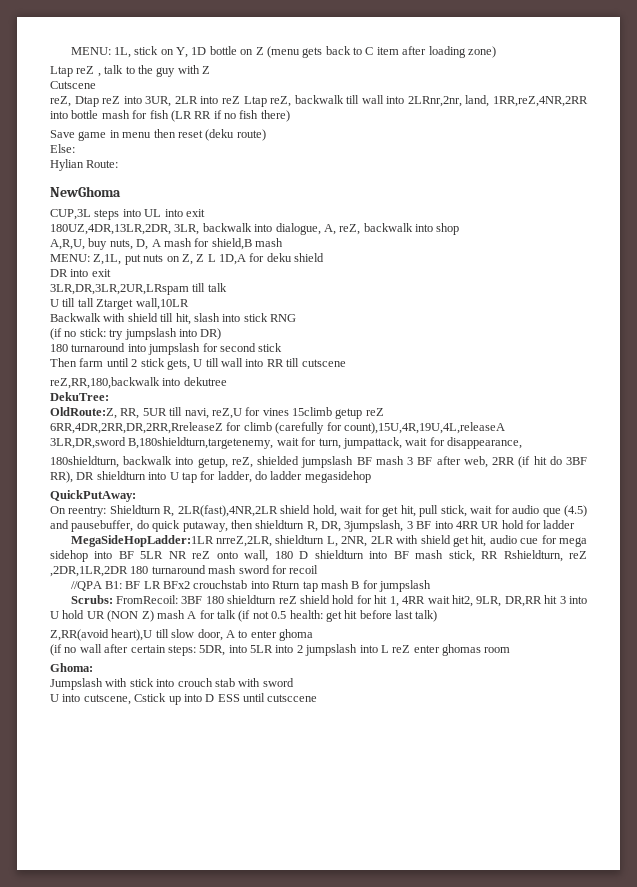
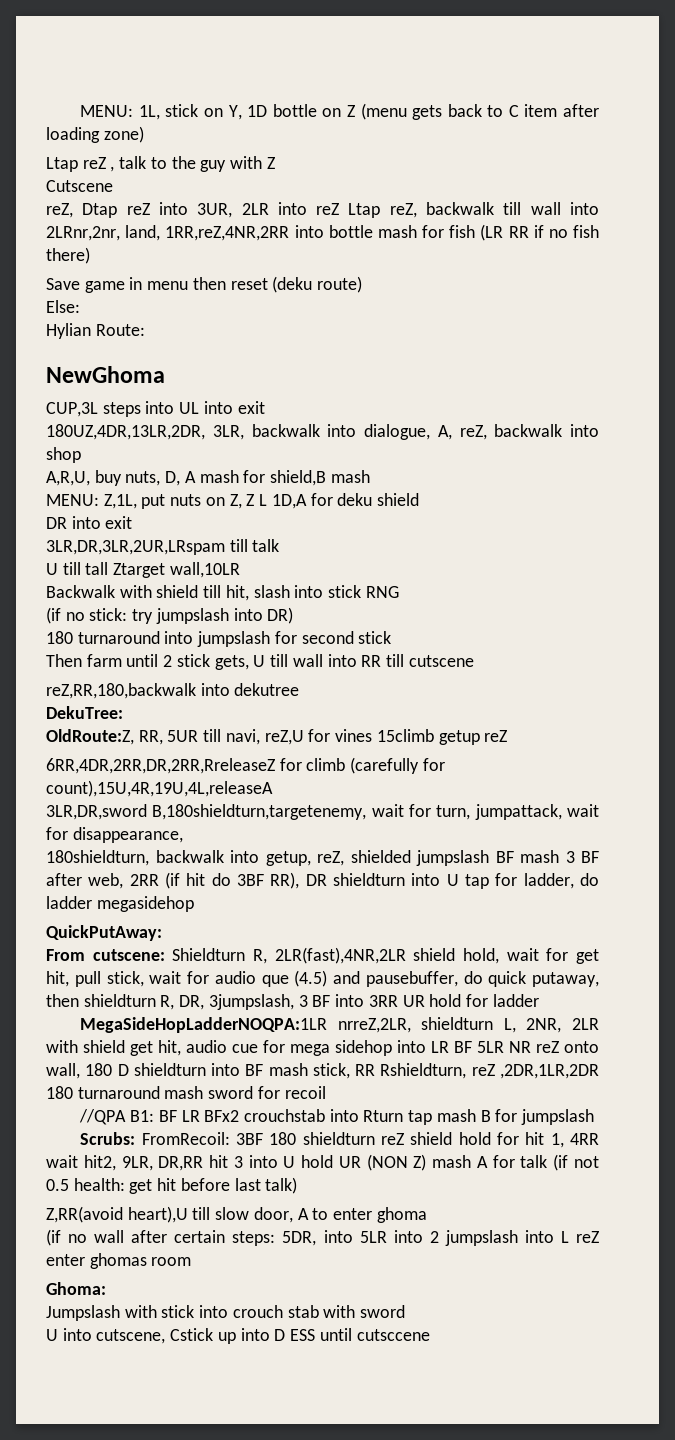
- On reentry: Shieldturn R, 2LR(fast),4NR,2LR shield hold, wait for get hit, pull stick, wait for audio que (4.5) and pausebuffer, do quick putaway, then shieldturn R, DR, 3jumpslash, 3 BF into 4RR UR hold for ladder
+ From cutscene: Shieldturn R, 2LR(fast),4NR,2LR shield hold, wait for get hit, pull stick, wait for audio que (4.5) and pausebuffer, do quick putaway, then shieldturn R, DR, 3jumpslash, 3 BF into 3RR UR hold for ladder
- MegaSideHopLadder:1LR nrreZ,2LR, shieldturn L, 2NR, 2LR with shield get hit, audio cue for mega sidehop into BF 5LR NR reZ onto wall, 180 D shieldturn into BF mash stick, RR Rshieldturn, reZ ,2DR,1LR,2DR 180 turnaround mash sword for recoil
+ MegaSideHopLadderNOQPA:1LR nrreZ,2LR, shieldturn L, 2NR, 2LR with shield get hit, audio cue for mega sidehop into LR BF 5LR NR reZ onto wall, 180 D shieldturn into BF mash stick, RR Rshieldturn, reZ ,2DR,1LR,2DR 180 turnaround mash sword for recoil

